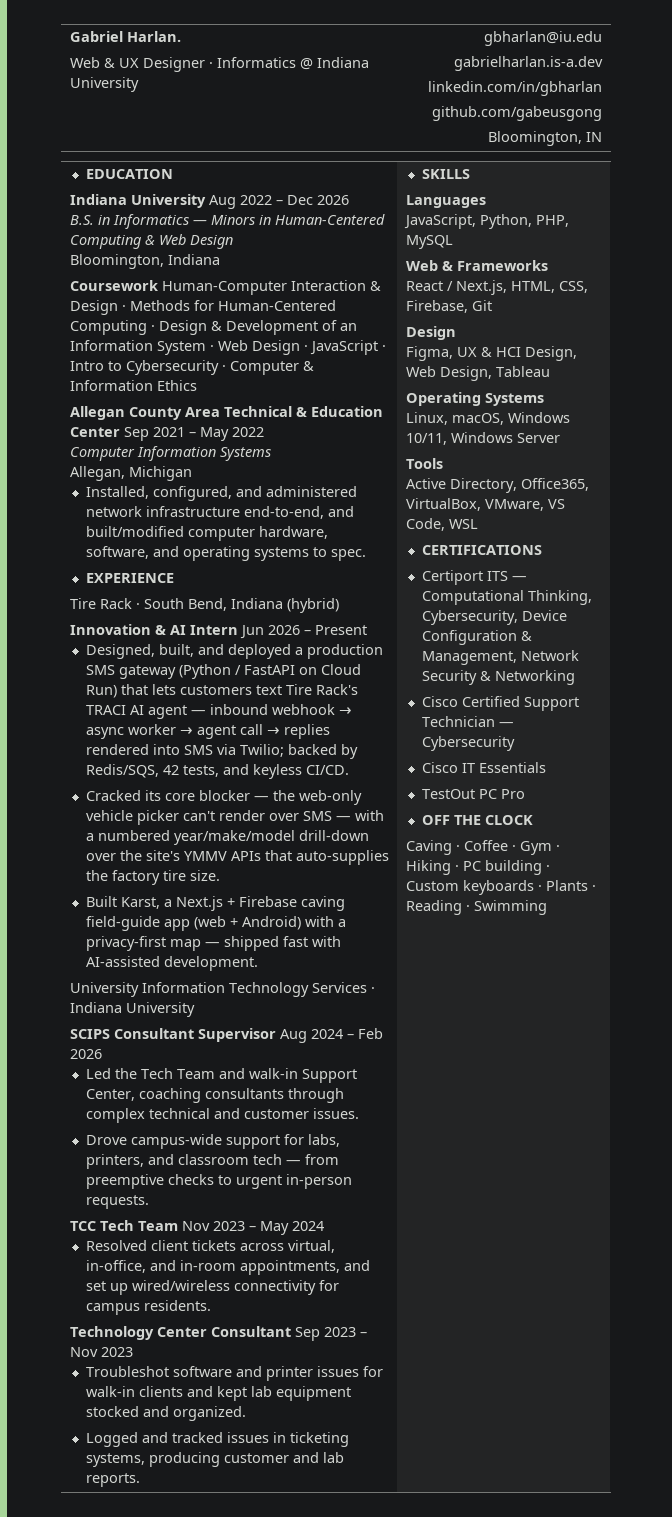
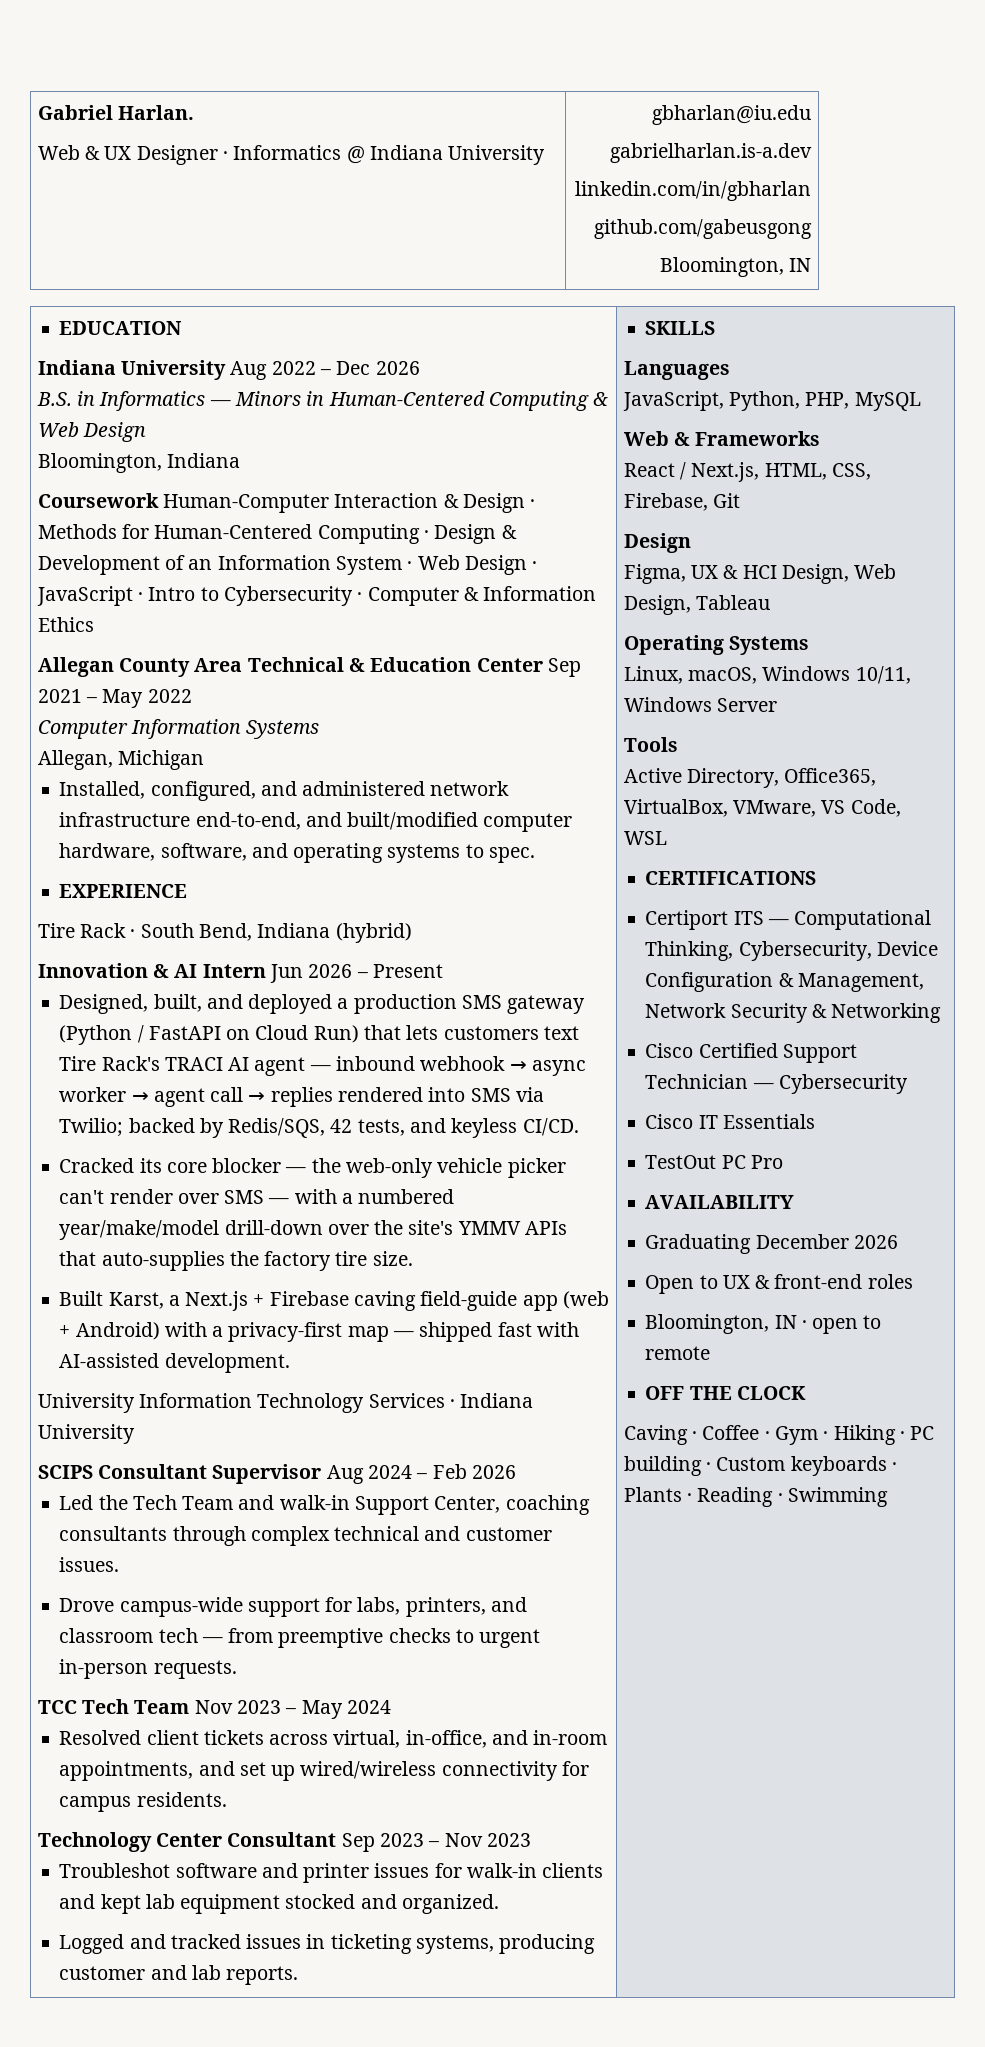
+ AVAILABILITY
+ Graduating December 2026
+ Open to UX & front-end roles
+ Bloomington, IN · open to remote

